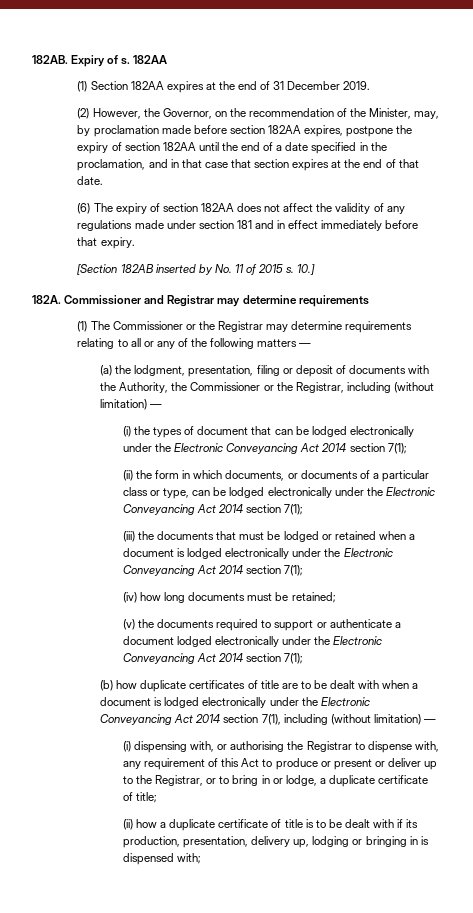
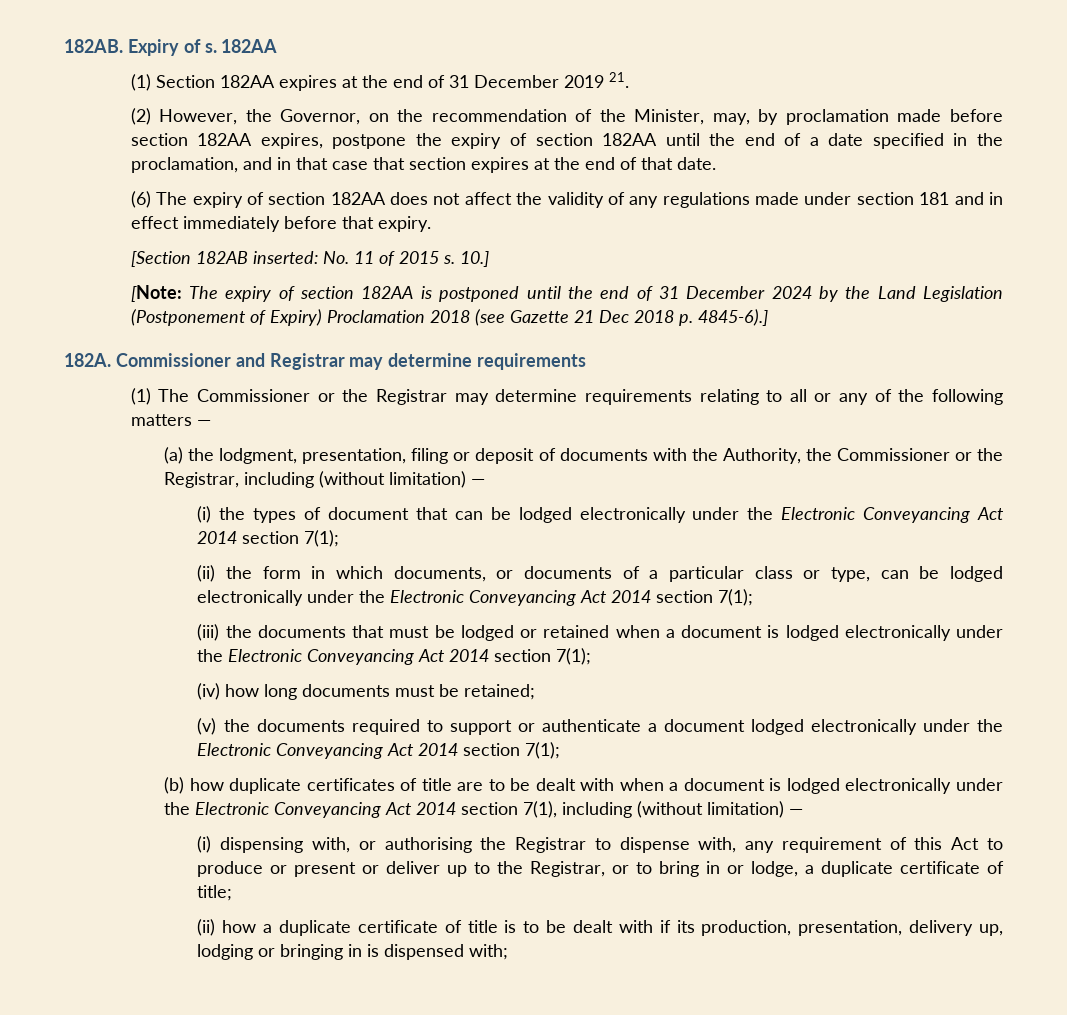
- (1) Section 182AA expires at the end of 31 December 2019.
+ (1) Section 182AA expires at the end of 31 December 2019 21.
- [Section 182AB inserted by No. 11 of 2015 s.
+ [Section 182AB inserted: No. 11 of 2015 s.
+ [Note: The expiry of section 182AA is postponed until the end of 31 December 2024 by the Land Legislation (Postponement of Expiry) Proclamation 2018 (see Gazette 21 Dec 2018 p. 4845-6).]

